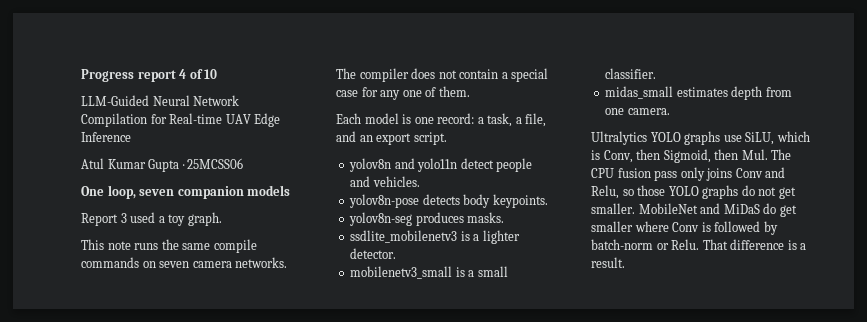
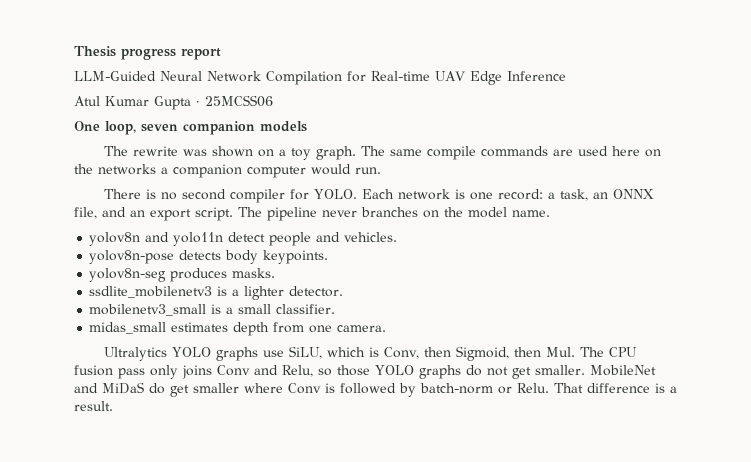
- Progress report 4 of 10
+ Thesis progress report
- Report 3 used a toy graph.
- This note runs the same compile commands on seven camera networks. The compiler does not contain a special case for any one of them.
- Each model is one record: a task, a file, and an export script.
+ The rewrite was shown on a toy graph. The same compile commands are used here on the networks a companion computer would run.
+ There is no second compiler for YOLO. Each network is one record: a task, an ONNX file, and an export script. The pipeline never branches on the model name.

